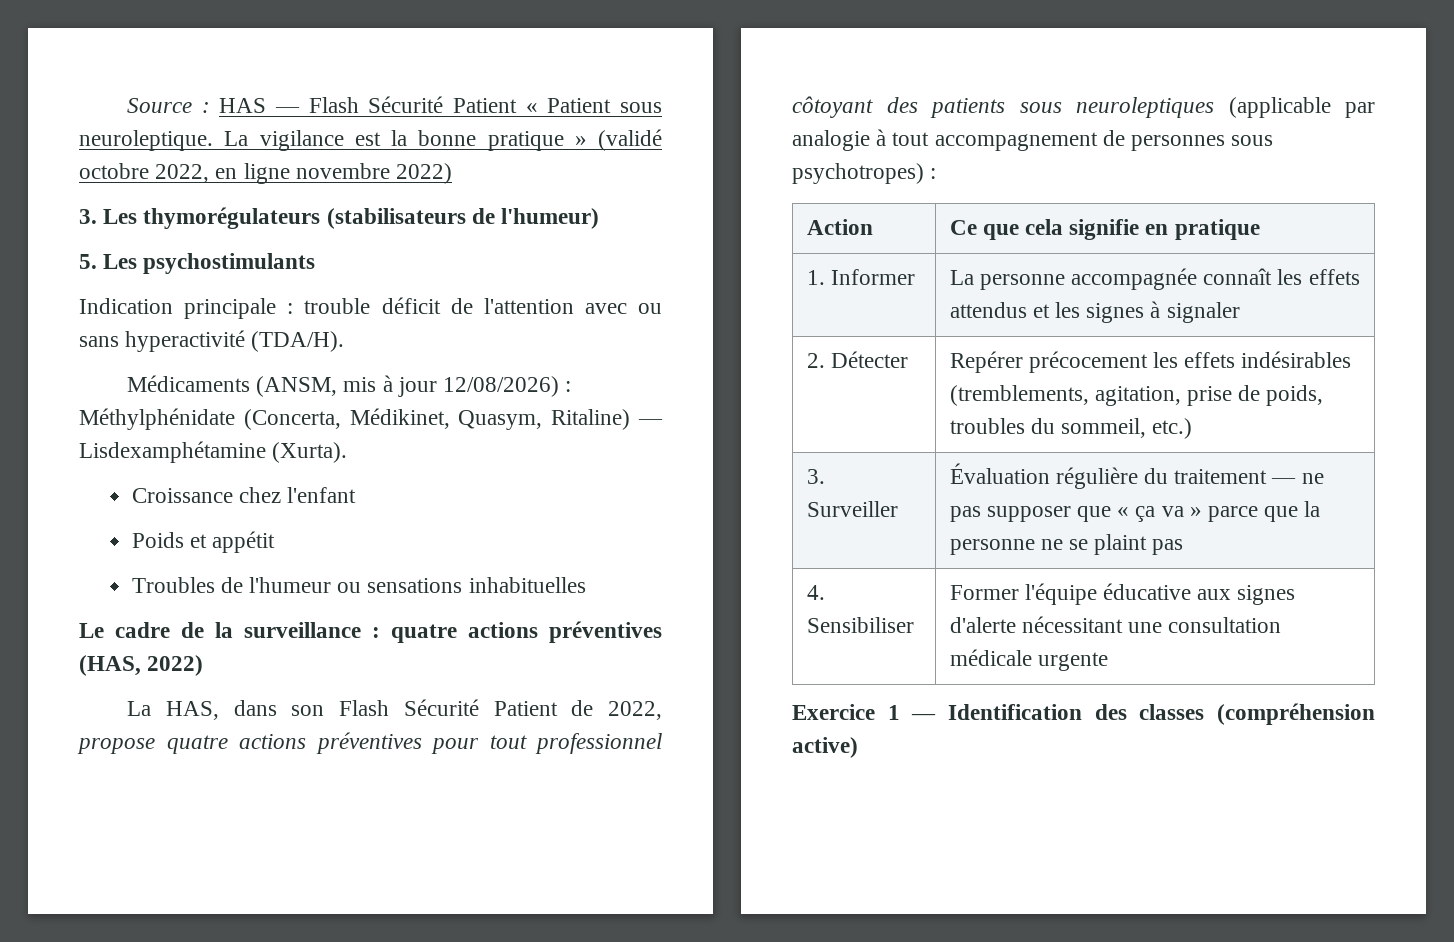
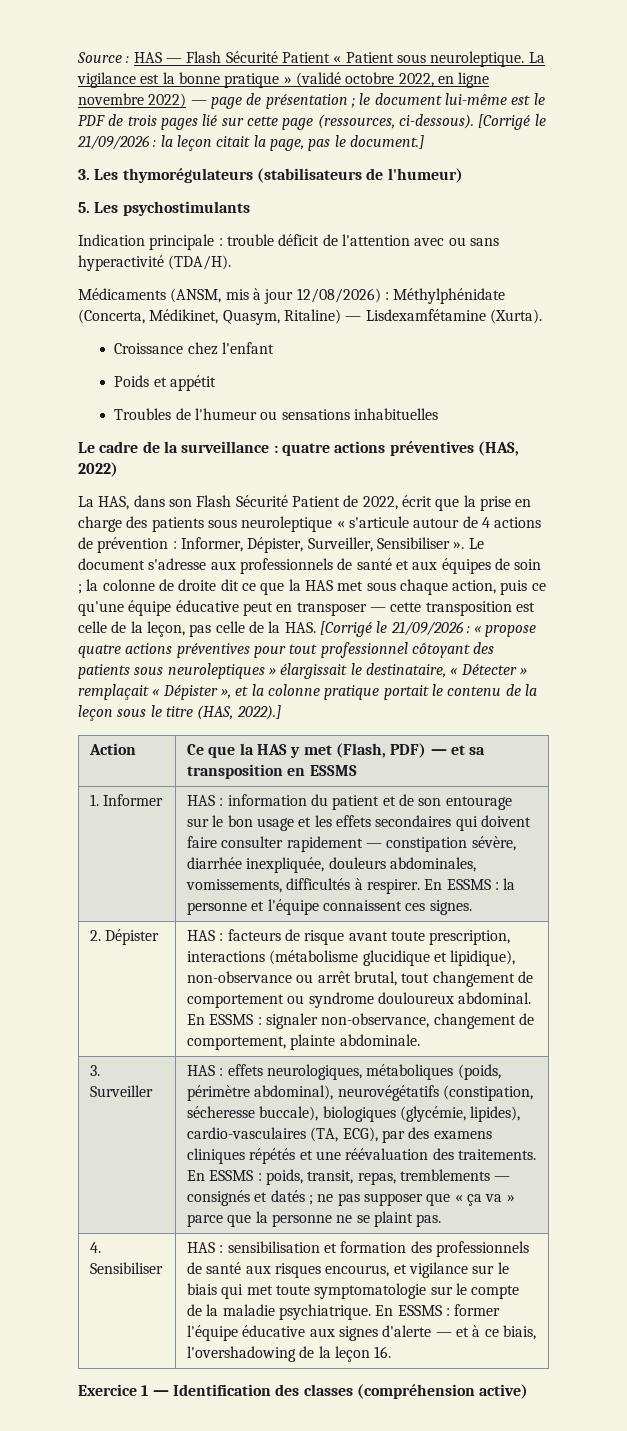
- La vigilance est la bonne pratique » (validé octobre 2022, en ligne novembre 2022)
+ La vigilance est la bonne pratique » (validé octobre 2022, en ligne novembre 2022) — page de présentation ; le document lui-même est le PDF de trois pages lié sur cette page (ressources, ci-dessous). [Corrigé le 21/09/2026 : la leçon citait la page, pas le document.]
- Médicaments (ANSM, mis à jour 12/08/2026) : Méthylphénidate (Concerta, Médikinet, Quasym, Ritaline) — Lisdexamphétamine (Xurta).
+ Médicaments (ANSM, mis à jour 12/08/2026) : Méthylphénidate (Concerta, Médikinet, Quasym, Ritaline) — Lisdexamfétamine (Xurta).
- La HAS, dans son Flash Sécurité Patient de 2022, propose quatre actions préventives pour tout professionnel côtoyant des patients sous neuroleptiques (applicable par analogie à tout accompagnement de personnes sous psychotropes) :
- Action | Ce que cela signifie en pratique
- 1. Informer | La personne accompagnée connaît les effets attendus et les signes à signaler
- 2. Détecter | Repérer précocement les effets indésirables (tremblements, agitation, prise de poids, troubles du sommeil, etc.)
- 3. Surveiller | Évaluation régulière du traitement — ne pas supposer que « ça va » parce que la personne ne se plaint pas
+ La HAS, dans son Flash Sécurité Patient de 2022, écrit que la prise en charge des patients sous neuroleptique « s'articule autour de 4 actions de prévention : Informer, Dépister, Surveiller, Sensibiliser ». Le document s'adresse aux professionnels de santé et aux équipes de soin ; la colonne de droite dit ce que la HAS met sous chaque action, puis ce qu'une équipe éducative peut en transposer — cette transposition est celle de la leçon, pas celle de la HAS. [Corrigé le 21/09/2026 : « propose quatre actions préventives pour tout professionnel côtoyant des patients sous neuroleptiques » élargissait le destinataire, « Détecter » remplaçait « Dépister », et la colonne pratique portait le contenu de la leçon sous le titre (HAS, 2022).]
+ Action | Ce que la HAS y met (Flash, PDF) — et sa transposition en ESSMS
+ 1. Informer | HAS : information du patient et de son entourage sur le bon usage et les effets secondaires qui doivent faire consulter rapidement — constipation sévère, diarrhée inexpliquée, douleurs abdominales, vomissements, difficultés à respirer. En ESSMS : la personne et l'équipe connaissent ces signes.
+ 2. Dépister | HAS : facteurs de risque avant toute prescription, interactions (métabolisme glucidique et lipidique), non-observance ou arrêt brutal, tout changement de comportement ou syndrome douloureux abdominal. En ESSMS : signaler non-observance, changement de comportement, plainte abdominale.
+ 3. Surveiller | HAS : effets neurologiques, métaboliques (poids, périmètre abdominal), neurovégétatifs (constipation, sécheresse buccale), biologiques (glycémie, lipides), cardio-vasculaires (TA, ECG), par des examens cliniques répétés et une réévaluation des traitements. En ESSMS : poids, transit, repas, tremblements — consignés et datés ; ne pas supposer que « ça va » parce que la personne ne se plaint pas.
- Former l'équipe éducative aux signes d'alerte nécessitant une consultation médicale urgente
+ HAS : sensibilisation et formation des professionnels de santé aux risques encourus, et vigilance sur le biais qui met toute symptomatologie sur le compte de la maladie psychiatrique. En ESSMS : former l'équipe éducative aux signes d'alerte — et à ce biais, l'overshadowing de la leçon 16.

